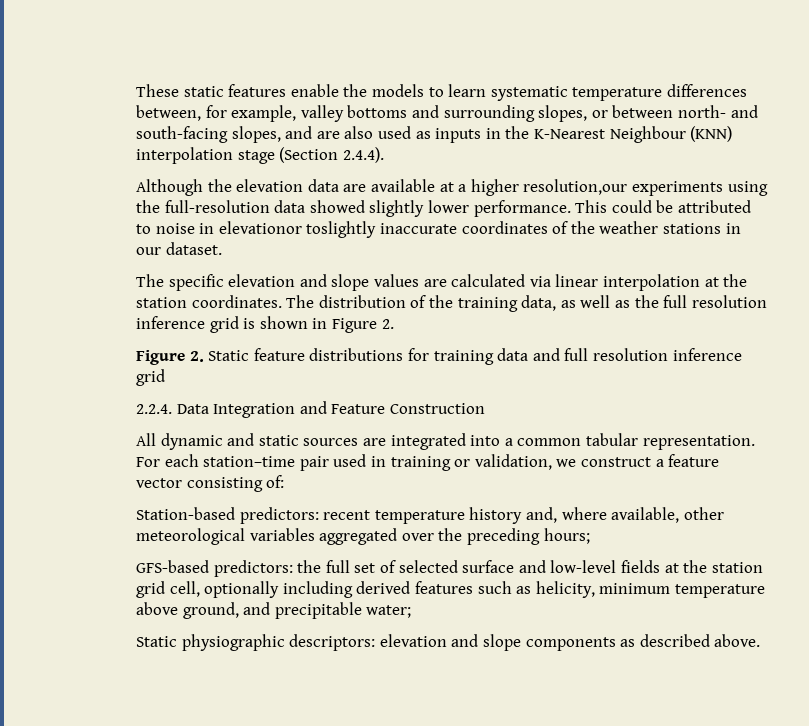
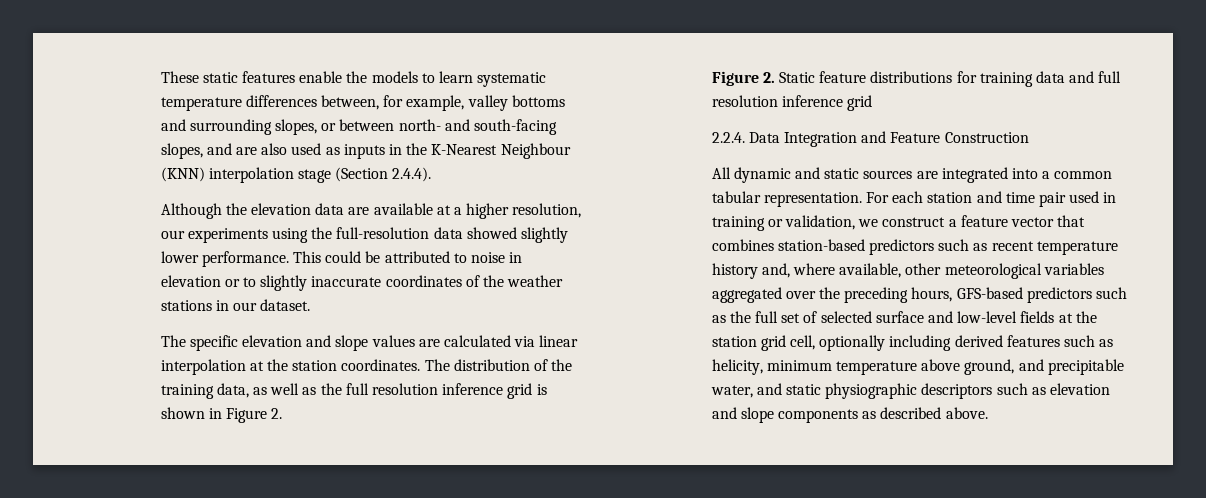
- Although the elevation data are available at a higher resolution,our experiments using the full-resolution data showed slightly lower performance.
+ Although the elevation data are available at a higher resolution, our experiments using the full-resolution data showed slightly lower performance.
- This could be attributed to noise in elevationor toslightly inaccurate coordinates of the weather stations in our dataset.
+ This could be attributed to noise in elevation or to slightly inaccurate coordinates of the weather stations in our dataset.
- For each station–time pair used in training or validation, we construct a feature vector consisting of:
- Station-based predictors: recent temperature history and, where available, other meteorological variables aggregated over the preceding hours;
- GFS-based predictors: the full set of selected surface and low-level fields at the station grid cell, optionally including derived features such as helicity, minimum temperature above ground, and precipitable water;
- Static physiographic descriptors: elevation and slope components as described above.
+ For each station and time pair used in training or validation, we construct a feature vector that combines station-based predictors such as recent temperature history and, where available, other meteorological variables aggregated over the preceding hours, GFS-based predictors such as the full set of selected surface and low-level fields at the station grid cell, optionally including derived features such as helicity, minimum temperature above ground, and precipitable water, and static physiographic descriptors such as elevation and slope components as described above.

